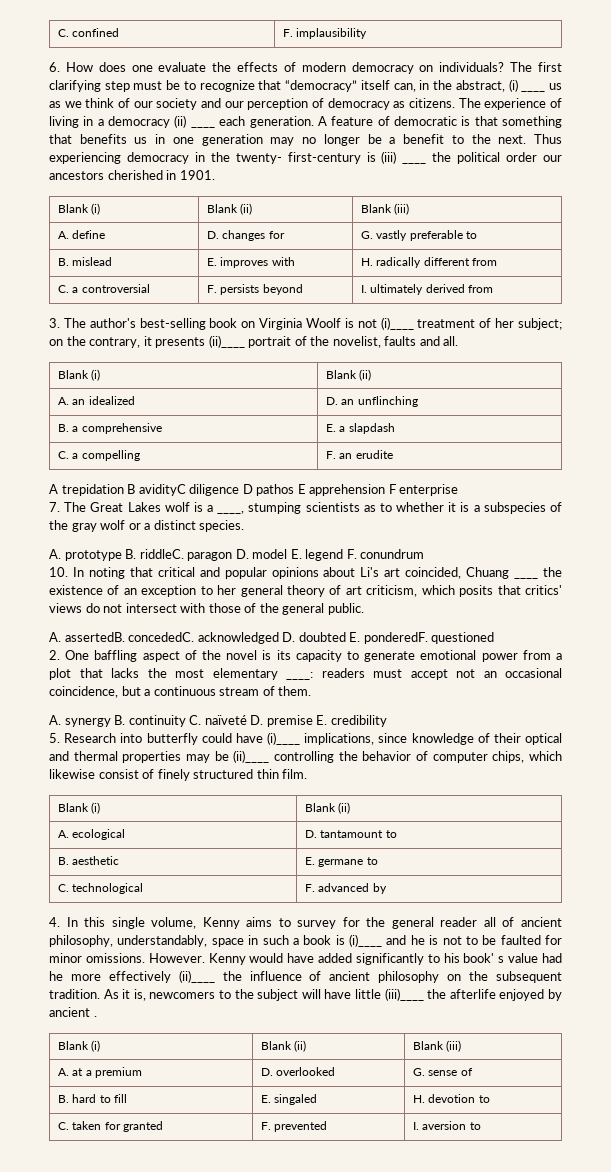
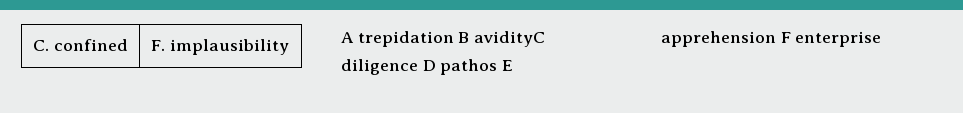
- 6. How does one evaluate the effects of modern democracy on individuals? The first clarifying step must be to recognize that “democracy” itself can, in the abstract, (i) ____ us as we think of our society and our perception of democracy as citizens. The experience of living in a democracy (ii) ____ each generation. A feature of democratic is that something that benefits us in one generation may no longer be a benefit to the next. Thus experiencing democracy in the twenty- first-century is (iii) ____ the political order our ancestors cherished in 1901.
- Blank (i) | Blank (ii) | Blank (iii)
- A. define | D. changes for | G. vastly preferable to
- B. mislead | E. improves with | H. radically different from
- C. a controversial | F. persists beyond | I. ultimately derived from
- 3. The author's best-selling book on Virginia Woolf is not (i)____ treatment of her subject; on the contrary, it presents (ii)____ portrait of the novelist, faults and all.
- Blank (i) | Blank (ii)
- A. an idealized | D. an unflinching
- B. a comprehensive | E. a slapdash
- C. a compelling | F. an erudite
- 7. The Great Lakes wolf is a ____, stumping scientists as to whether it is a subspecies of the gray wolf or a distinct species.
- A. prototype B. riddleC. paragon D. model E. legend F. conundrum
- 10. In noting that critical and popular opinions about Li's art coincided, Chuang ____ the existence of an exception to her general theory of art criticism, which posits that critics' views do not intersect with those of the general public.
- A. assertedB. concededC. acknowledged D. doubted E. ponderedF. questioned
- 2. One baffling aspect of the novel is its capacity to generate emotional power from a plot that lacks the most elementary ____: readers must accept not an occasional coincidence, but a continuous stream of them.
- A. synergy B. continuity C. naïveté D. premise E. credibility
- 5. Research into butterfly could have (i)____ implications, since knowledge of their optical and thermal properties may be (ii)____ controlling the behavior of computer chips, which likewise consist of finely structured thin film.
- Blank (i) | Blank (ii)
- A. ecological | D. tantamount to
- B. aesthetic | E. germane to
- C. technological | F. advanced by
- 4. In this single volume, Kenny aims to survey for the general reader all of ancient philosophy, understandably, space in such a book is (i)____ and he is not to be faulted for minor omissions. However. Kenny would have added significantly to his book' s value had he more effectively (ii)____ the influence of ancient philosophy on the subsequent tradition. As it is, newcomers to the subject will have little (iii)____ the afterlife enjoyed by ancient .
- Blank (i) | Blank (ii) | Blank (iii)
- A. at a premium | D. overlooked | G. sense of
- B. hard to fill | E. singaled | H. devotion to
- C. taken for granted | F. prevented | I. aversion to

